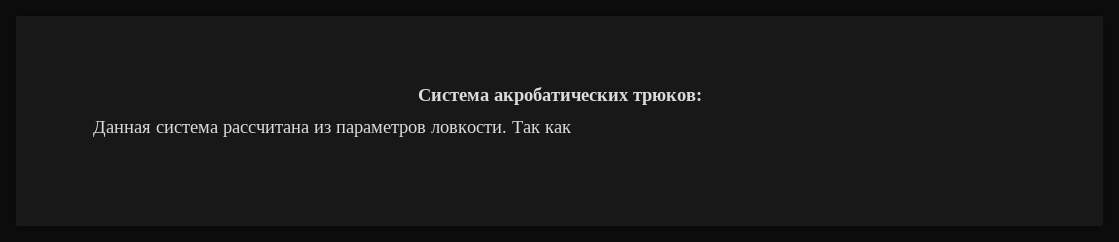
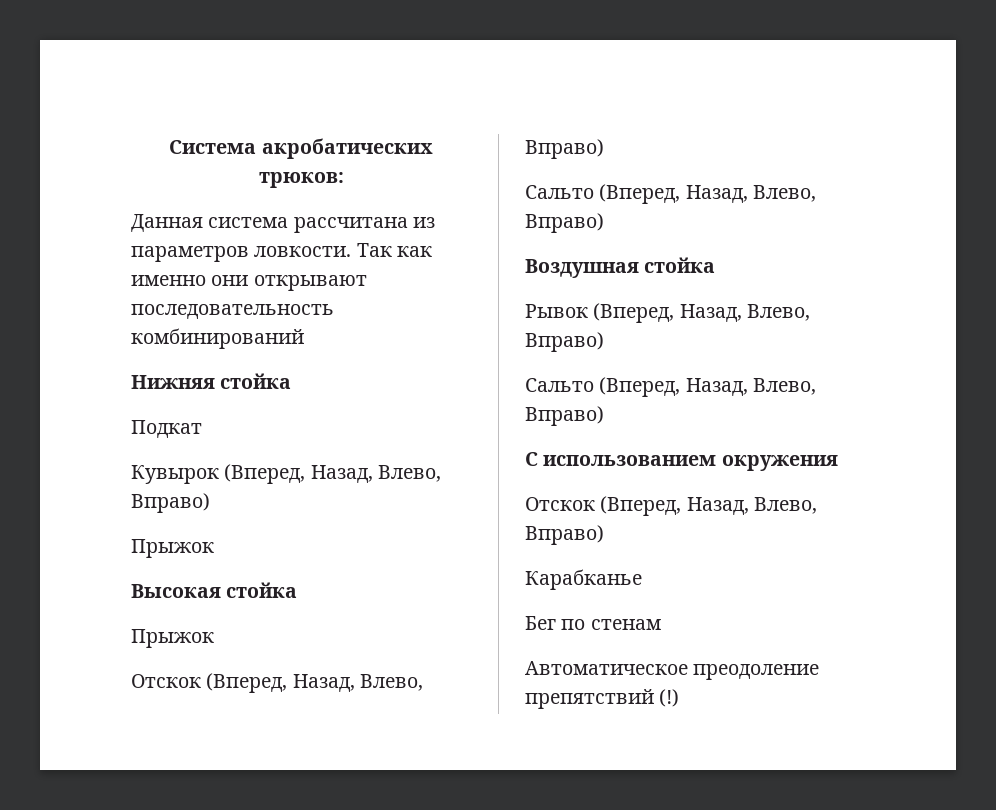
- Так как
+ Так как именно они открывают последовательность комбинирований
+ Нижняя стойка
+ Подкат
+ Кувырок (Вперед, Назад, Влево, Вправо)
+ Прыжок
+ Высокая стойка
+ Прыжок
+ Отскок (Вперед, Назад, Влево, Вправо)
+ Сальто (Вперед, Назад, Влево, Вправо)
+ Воздушная стойка
+ Рывок (Вперед, Назад, Влево, Вправо)
+ Сальто (Вперед, Назад, Влево, Вправо)
+ С использованием окружения
+ Отскок (Вперед, Назад, Влево, Вправо)
+ Карабканье
+ Бег по стенам
+ Автоматическое преодоление препятствий (!)

